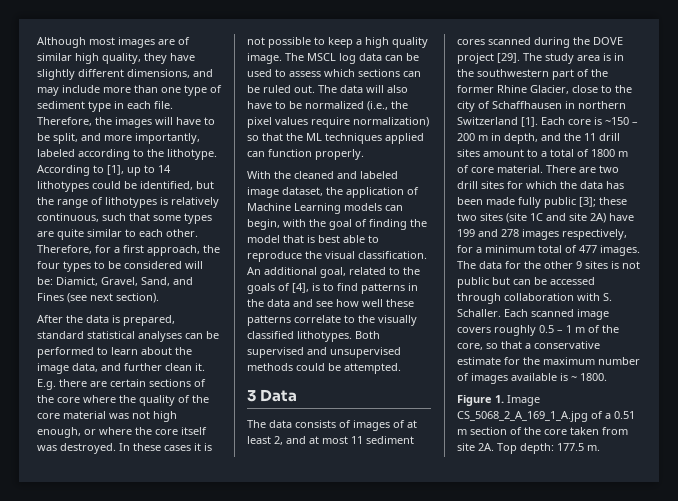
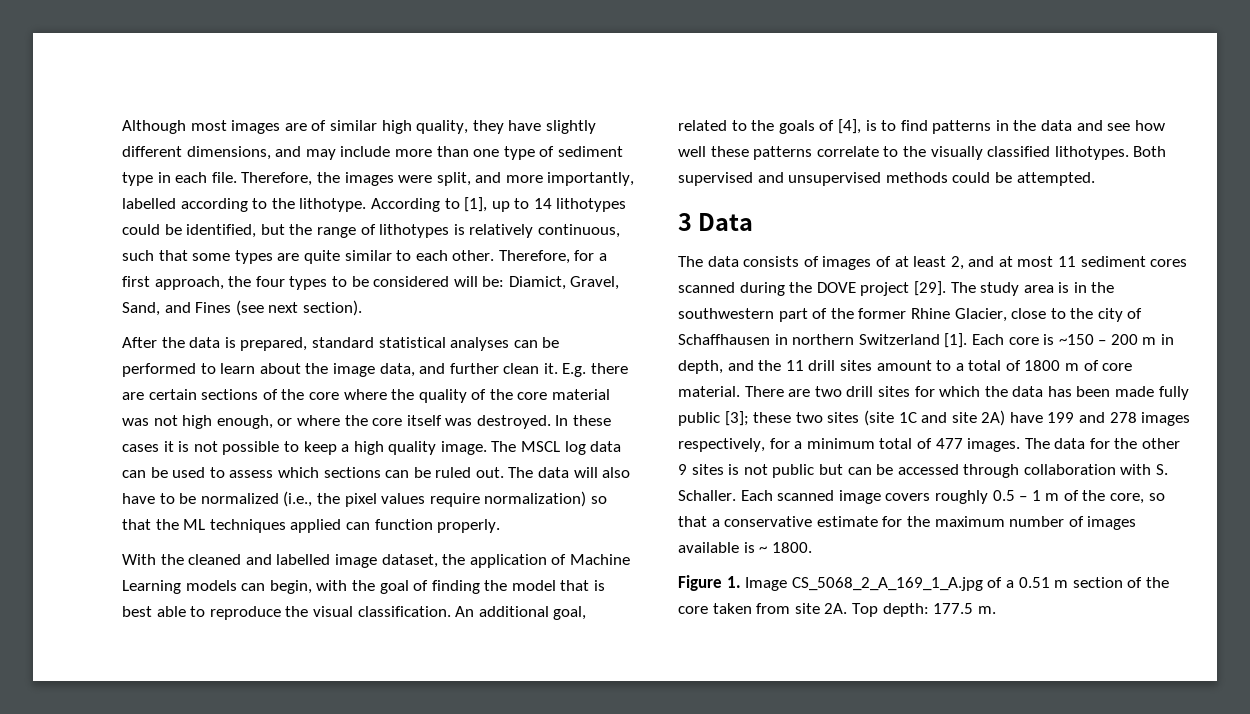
- Therefore, the images will have to be split, and more importantly, labeled according to the lithotype.
+ Therefore, the images were split, and more importantly, labelled according to the lithotype.
- With the cleaned and labeled image dataset, the application of Machine Learning models can begin, with the goal of finding the model that is best able to reproduce the visual classification.
+ With the cleaned and labelled image dataset, the application of Machine Learning models can begin, with the goal of finding the model that is best able to reproduce the visual classification.

